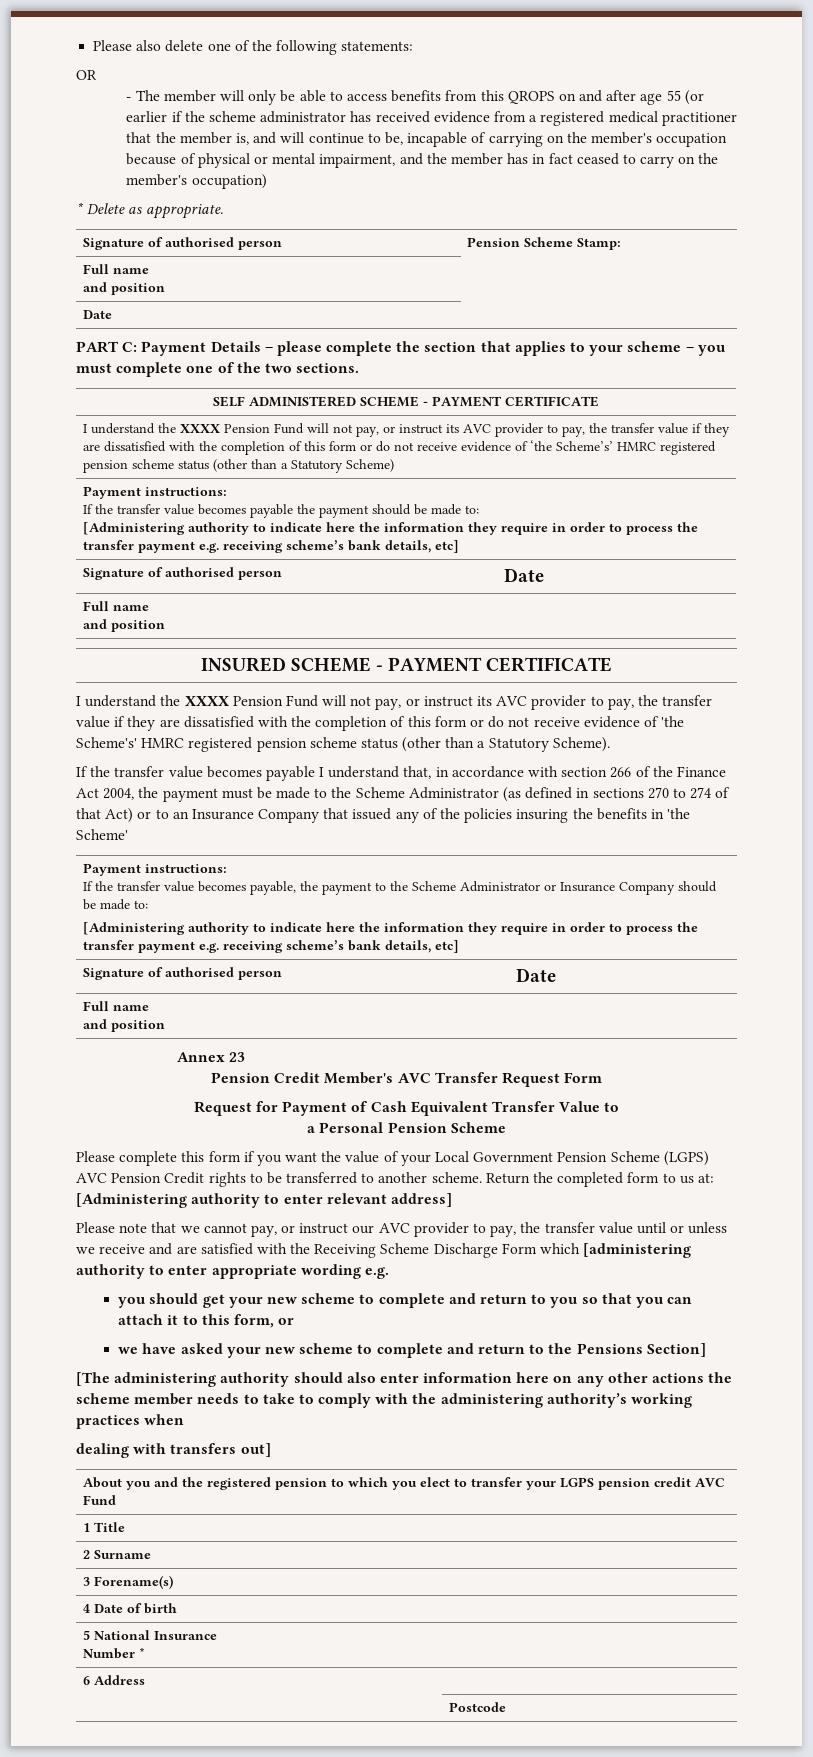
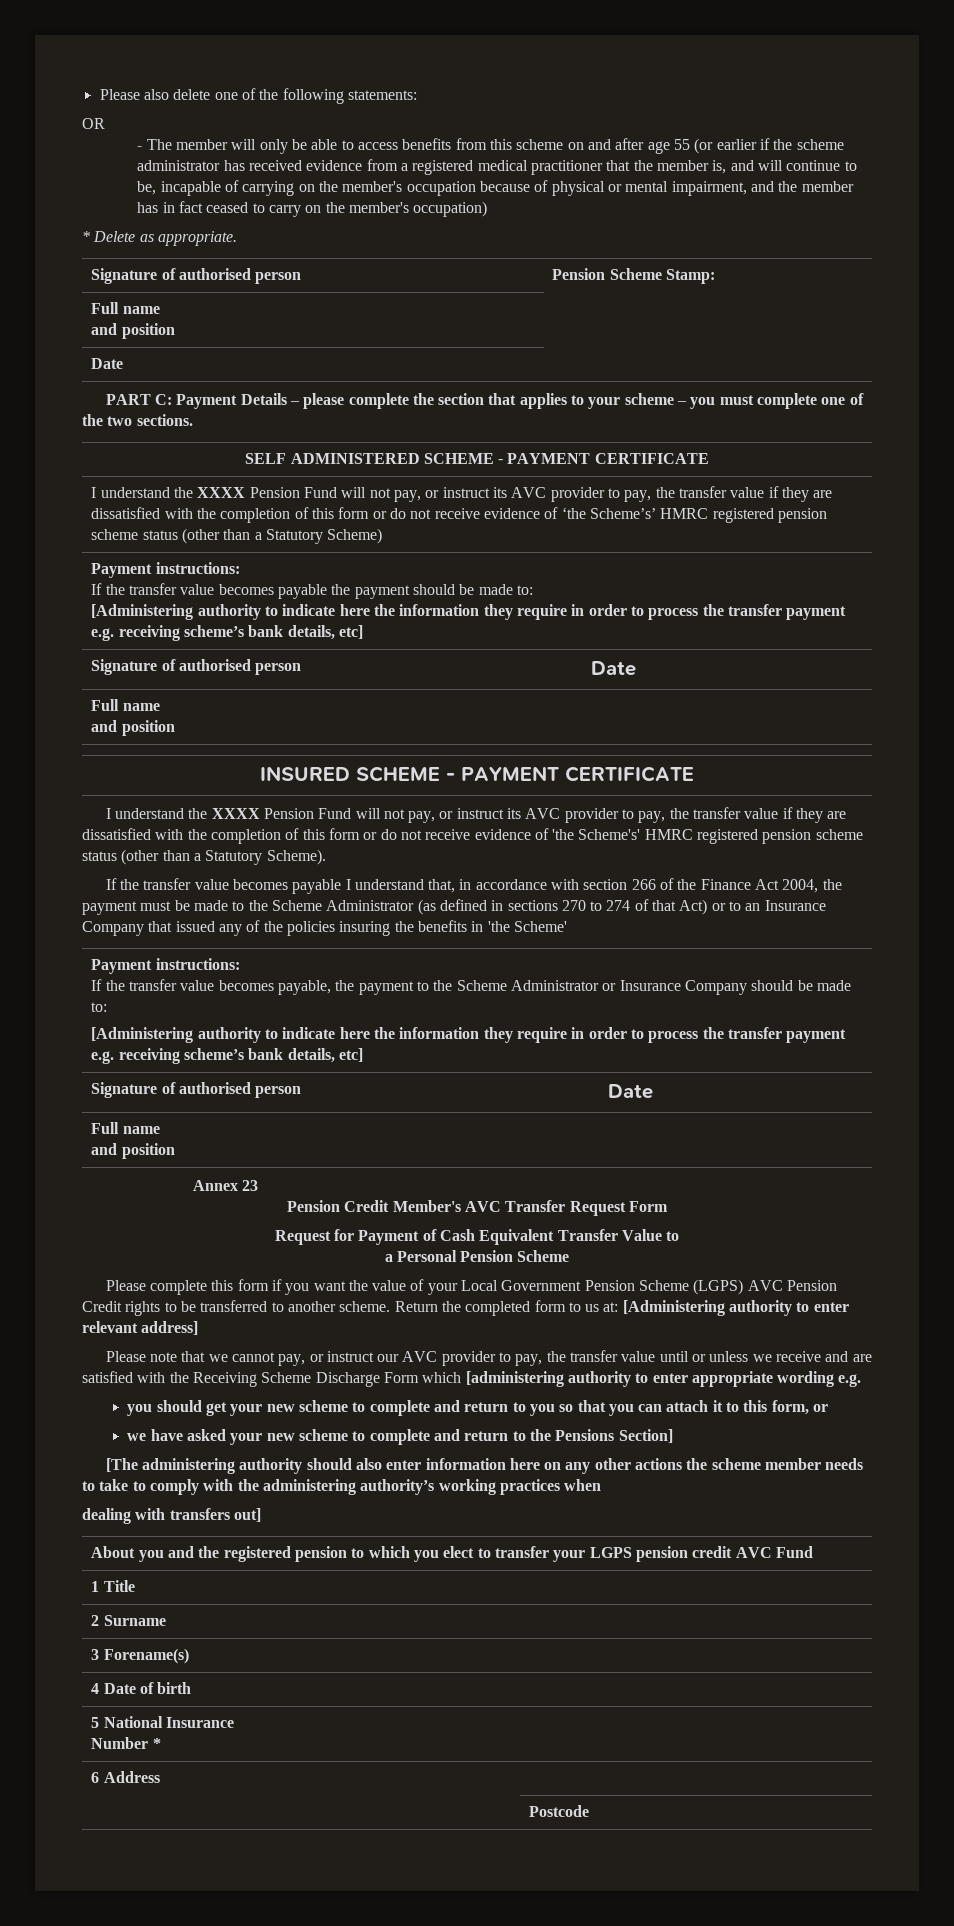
- - The member will only be able to access benefits from this QROPS on and after age 55 (or earlier if the scheme administrator has received evidence from a registered medical practitioner that the member is, and will continue to be, incapable of carrying on the member's occupation because of physical or mental impairment, and the member has in fact ceased to carry on the member's occupation)
+ - The member will only be able to access benefits from this scheme on and after age 55 (or earlier if the scheme administrator has received evidence from a registered medical practitioner that the member is, and will continue to be, incapable of carrying on the member's occupation because of physical or mental impairment, and the member has in fact ceased to carry on the member's occupation)

